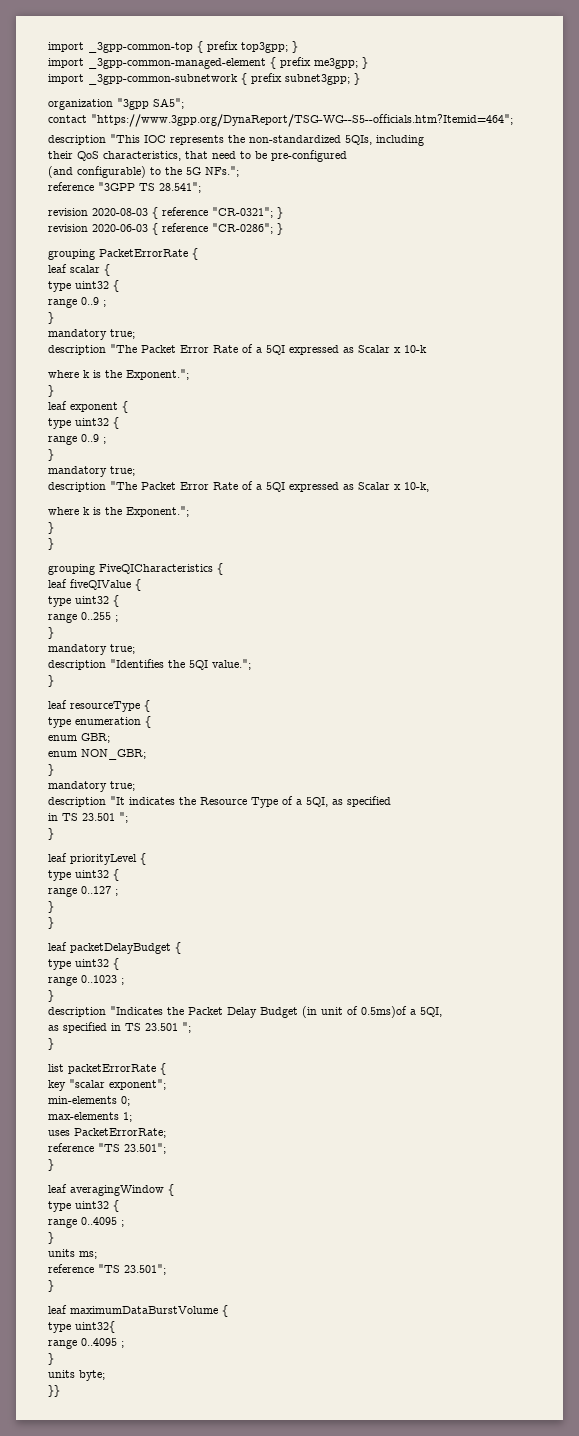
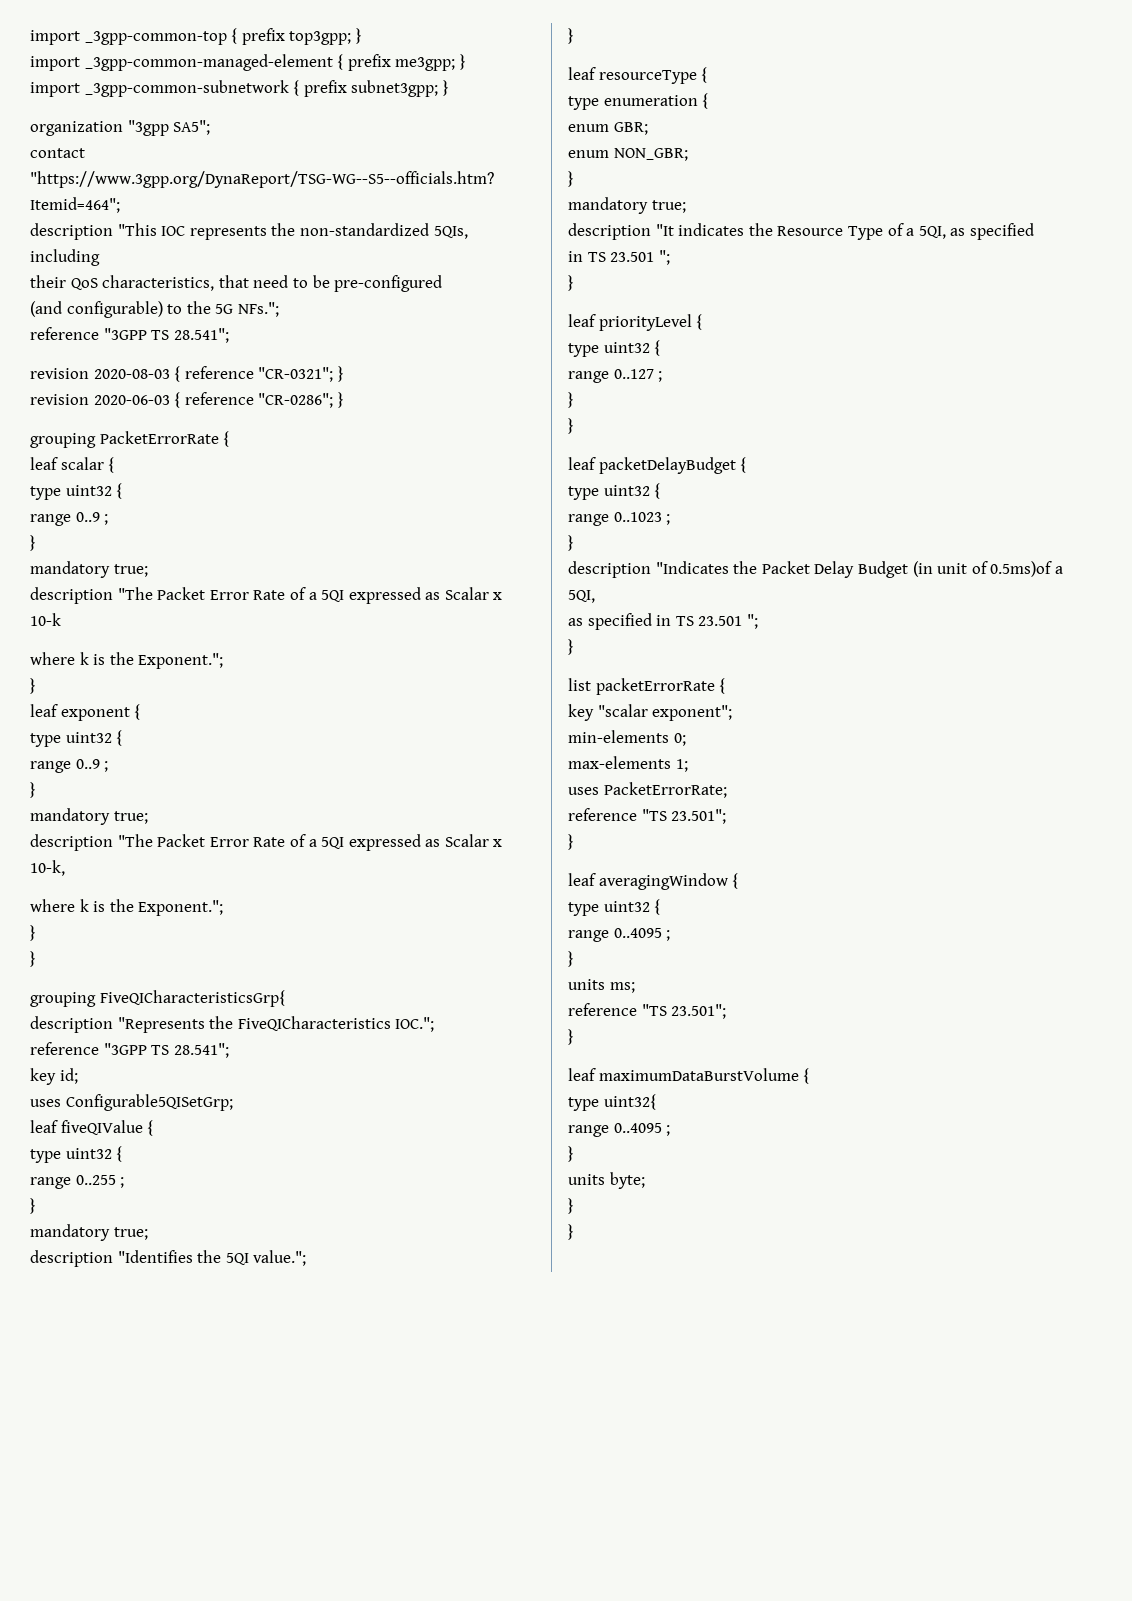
- grouping FiveQICharacteristics {
+ grouping FiveQICharacteristicsGrp{
+ description "Represents the FiveQICharacteristics IOC.";
+ reference "3GPP TS 28.541";
+ key id;
+ uses Configurable5QISetGrp;
  units byte;
- }}
+ }
+ }

